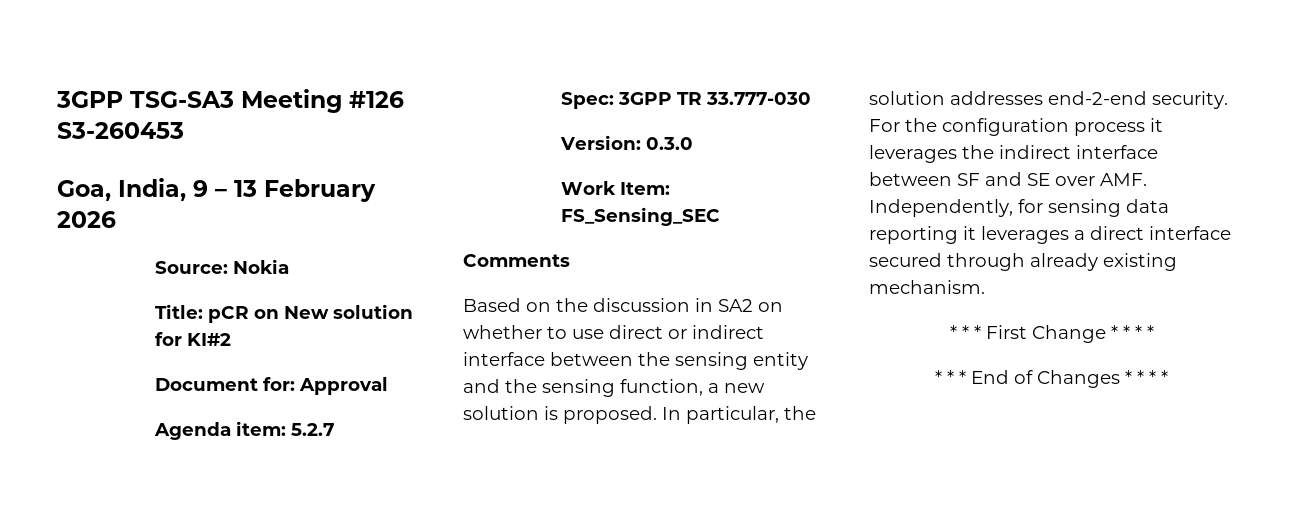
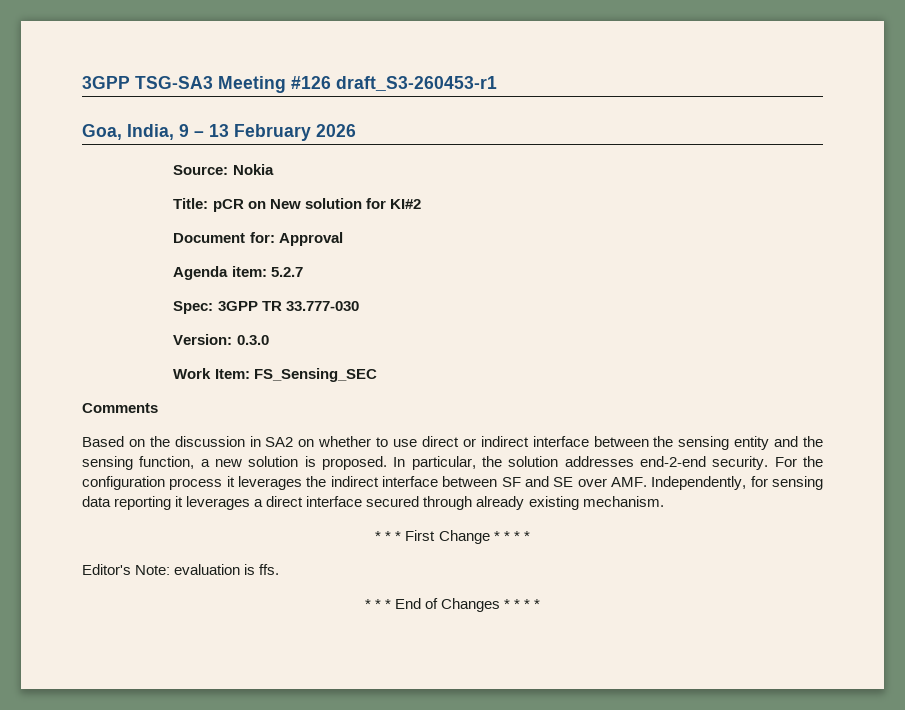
- 3GPP TSG-SA3 Meeting #126 S3-260453
+ 3GPP TSG-SA3 Meeting #126 draft_S3-260453-r1
+ Editor's Note: evaluation is ffs.

